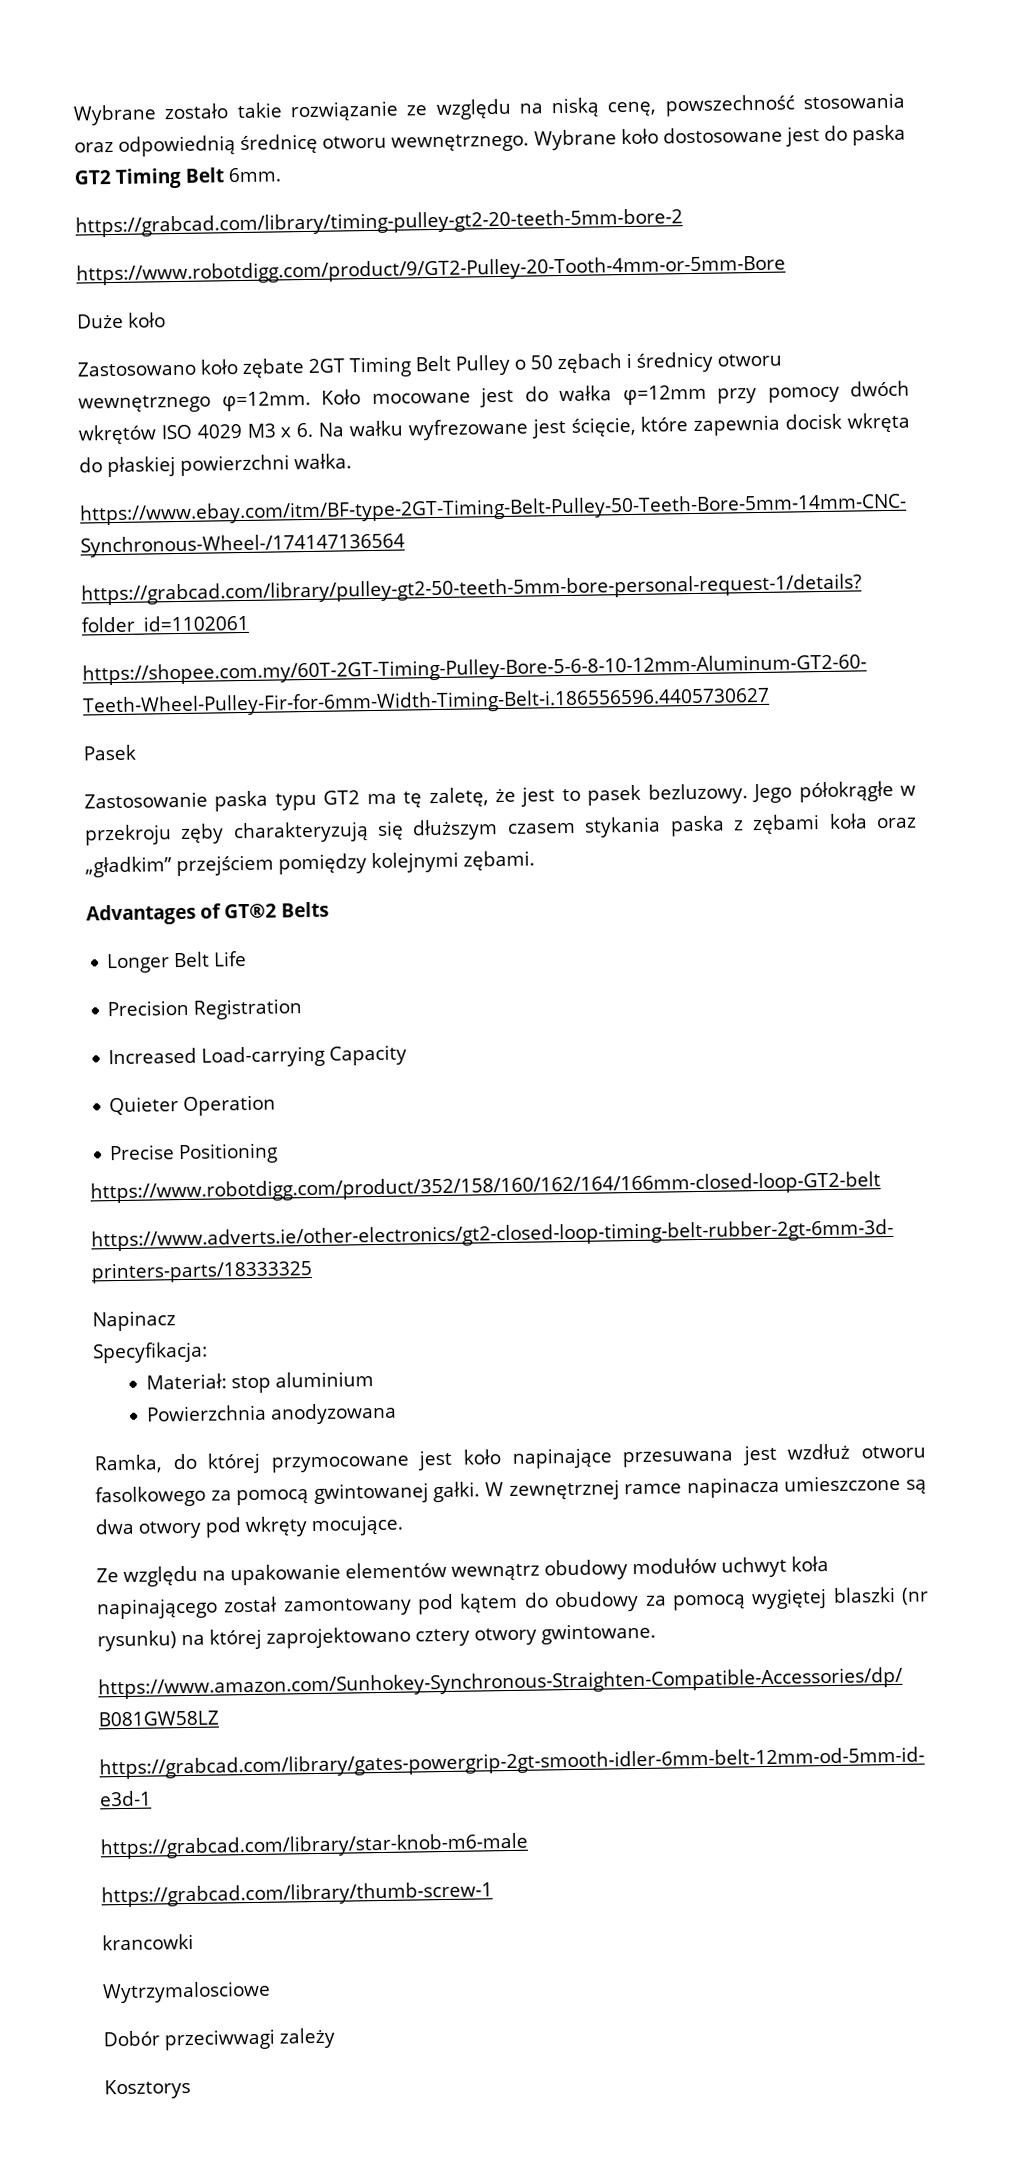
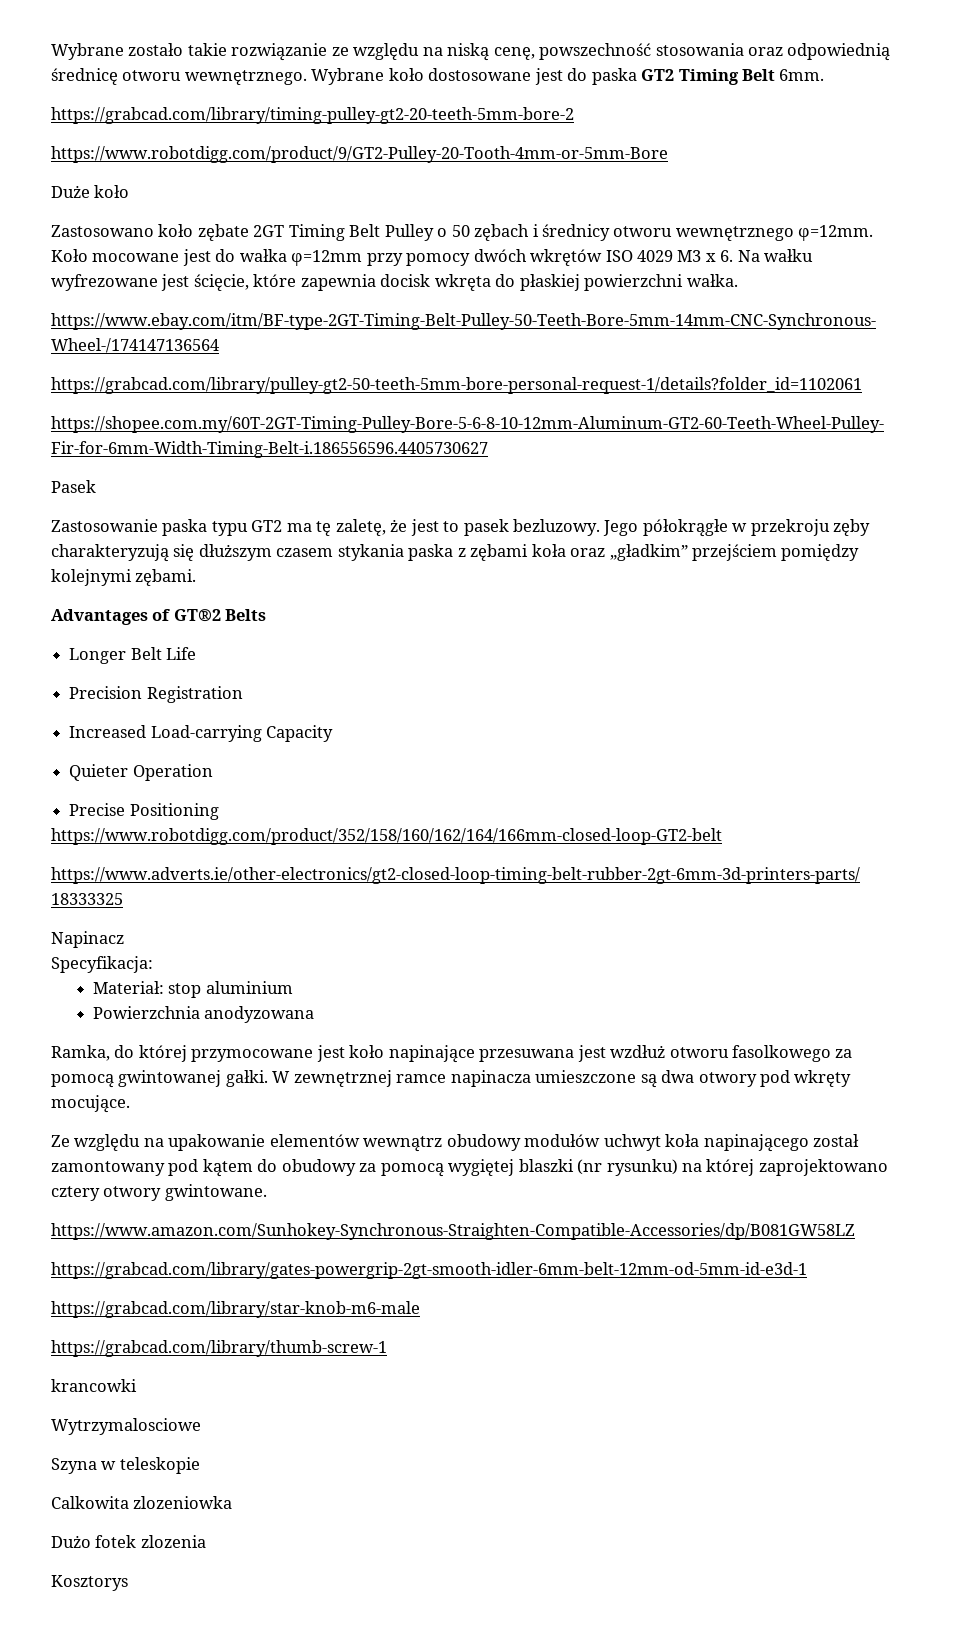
- Dobór przeciwwagi zależy
+ Szyna w teleskopie
+ Calkowita zlozeniowka
+ Dużo fotek zlozenia

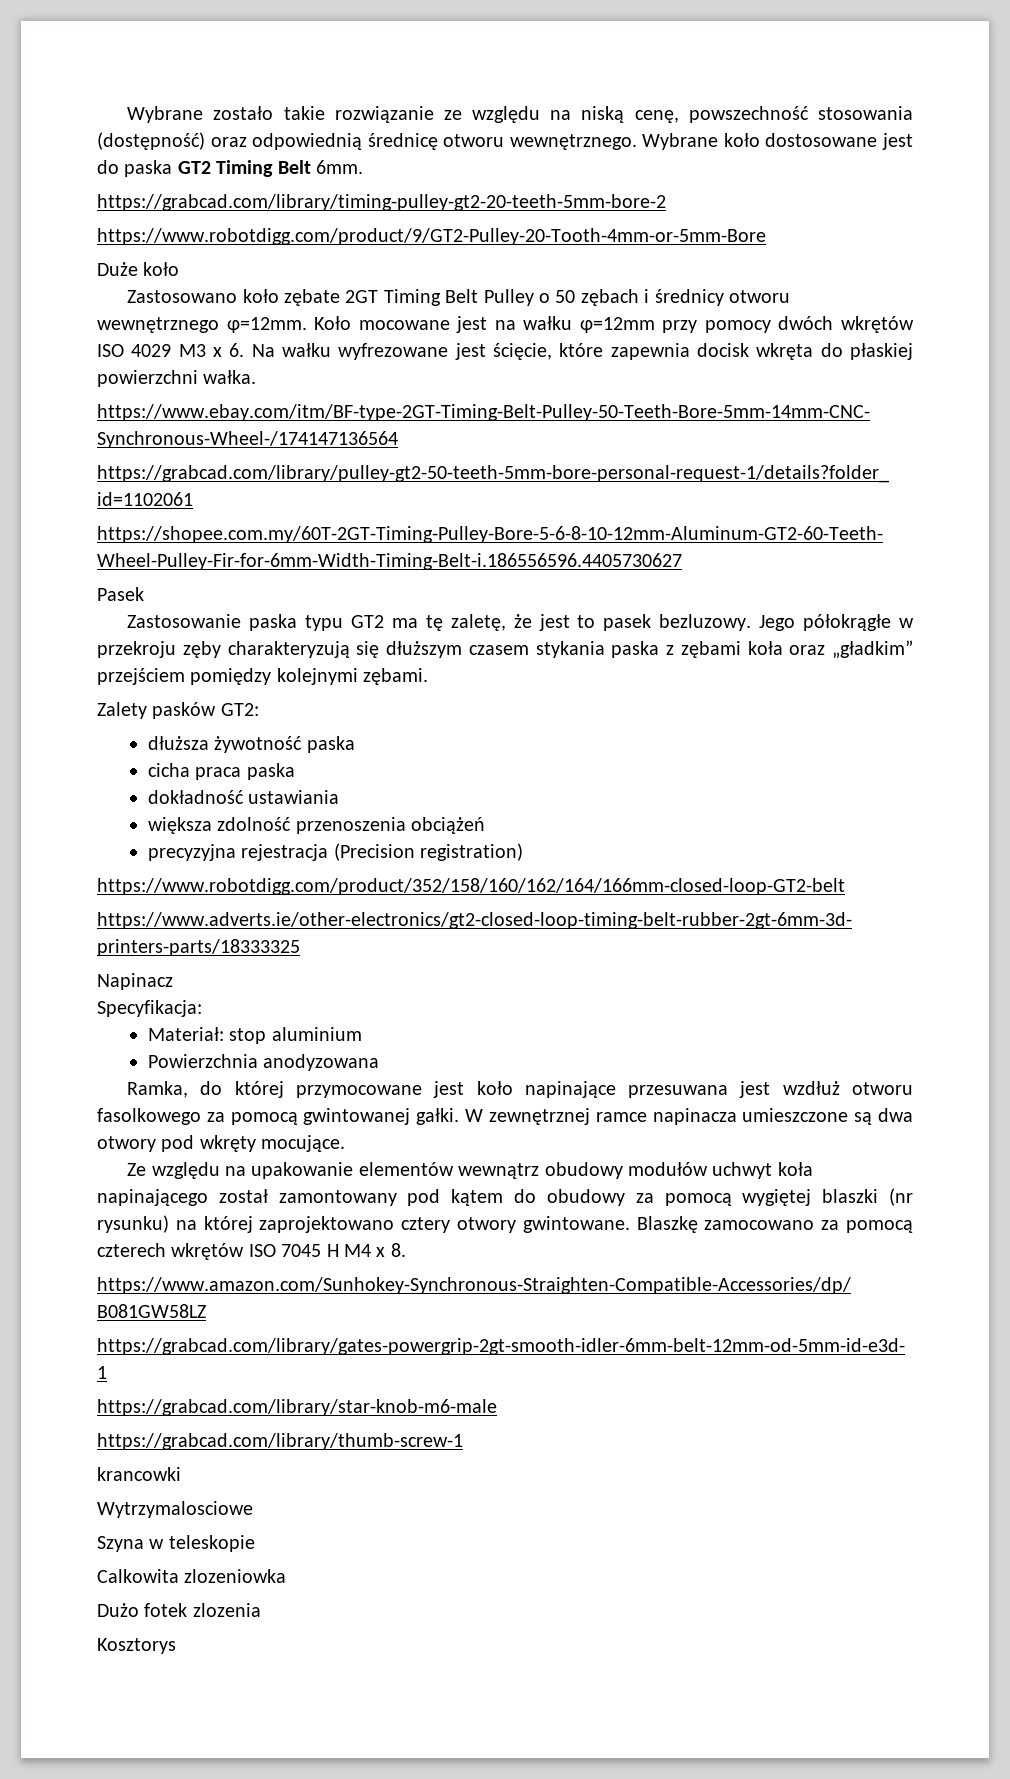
- Wybrane zostało takie rozwiązanie ze względu na niską cenę, powszechność stosowania oraz odpowiednią średnicę otworu wewnętrznego.
+ Wybrane zostało takie rozwiązanie ze względu na niską cenę, powszechność stosowania (dostępność) oraz odpowiednią średnicę otworu wewnętrznego.
- Koło mocowane jest do wałka φ=12mm przy pomocy dwóch wkrętów ISO 4029 M3 x 6. Na wałku wyfrezowane jest ścięcie, które zapewnia docisk wkręta do płaskiej powierzchni wałka.
+ Koło mocowane jest na wałku φ=12mm przy pomocy dwóch wkrętów ISO 4029 M3 x 6. Na wałku wyfrezowane jest ścięcie, które zapewnia docisk wkręta do płaskiej powierzchni wałka.
- Advantages of GT®2 Belts
- Longer Belt Life
- Precision Registration
- Increased Load-carrying Capacity
- Quieter Operation
- Precise Positioning
+ Zalety pasków GT2:
+ dłuższa żywotność paska
+ cicha praca paska
+ dokładność ustawiania
+ większa zdolność przenoszenia obciążeń
+ precyzyjna rejestracja (Precision registration)
+ Blaszkę zamocowano za pomocą czterech wkrętów ISO 7045 H M4 x 8.

